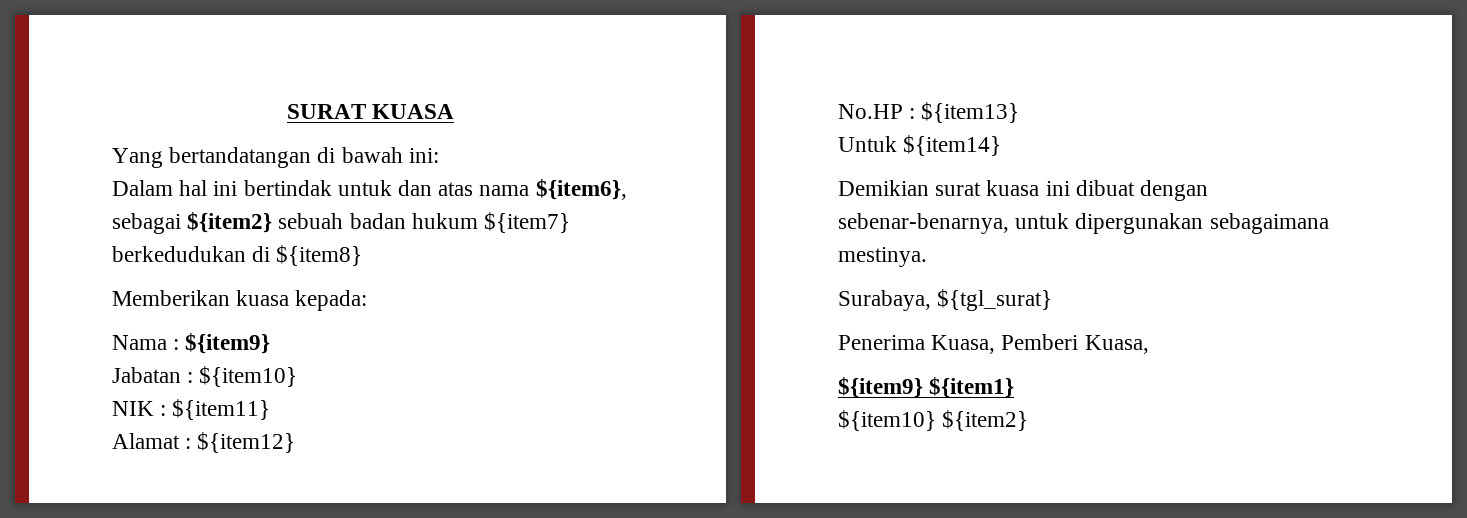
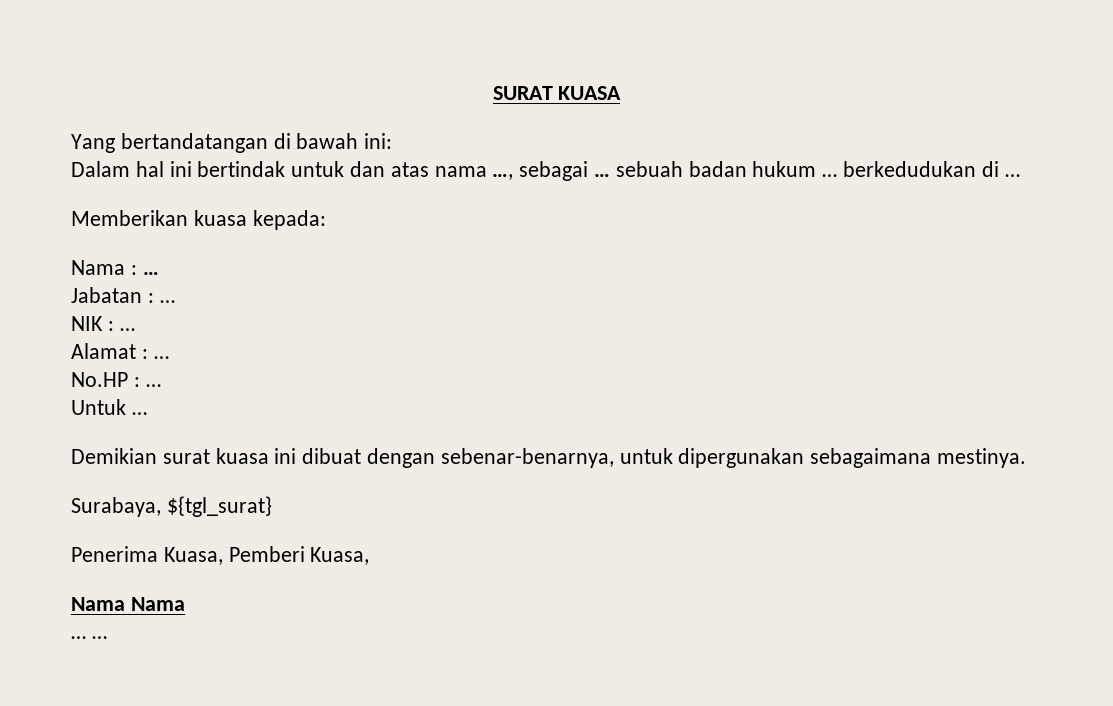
- Dalam hal ini bertindak untuk dan atas nama ${item6}, sebagai ${item2} sebuah badan hukum ${item7} berkedudukan di ${item8}
+ Dalam hal ini bertindak untuk dan atas nama …, sebagai … sebuah badan hukum … berkedudukan di …
- Nama : ${item9}
+ Nama : …
- Jabatan : ${item10}
+ Jabatan : …
- NIK : ${item11}
+ NIK : …
- Alamat : ${item12}
+ Alamat : …
- No.HP : ${item13}
+ No.HP : …
- Untuk ${item14}
+ Untuk …
- ${item9} ${item1}
- ${item10} ${item2}
+ Nama Nama
+ … …

